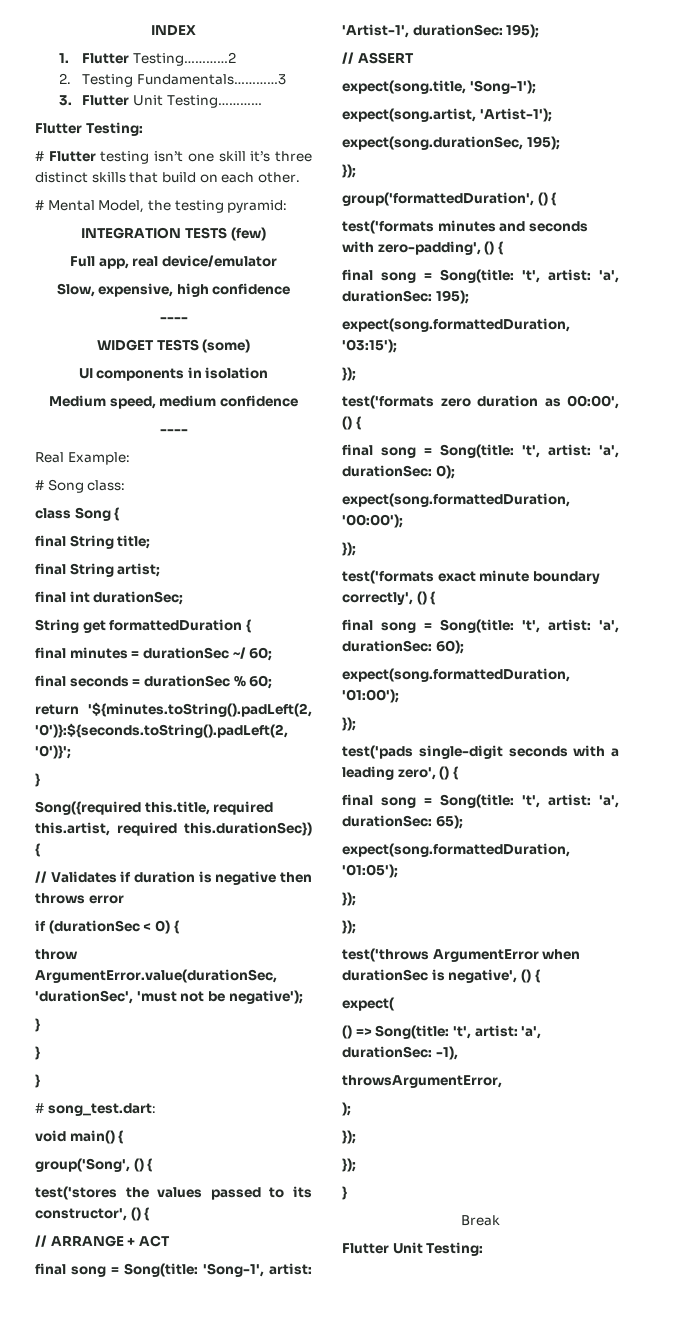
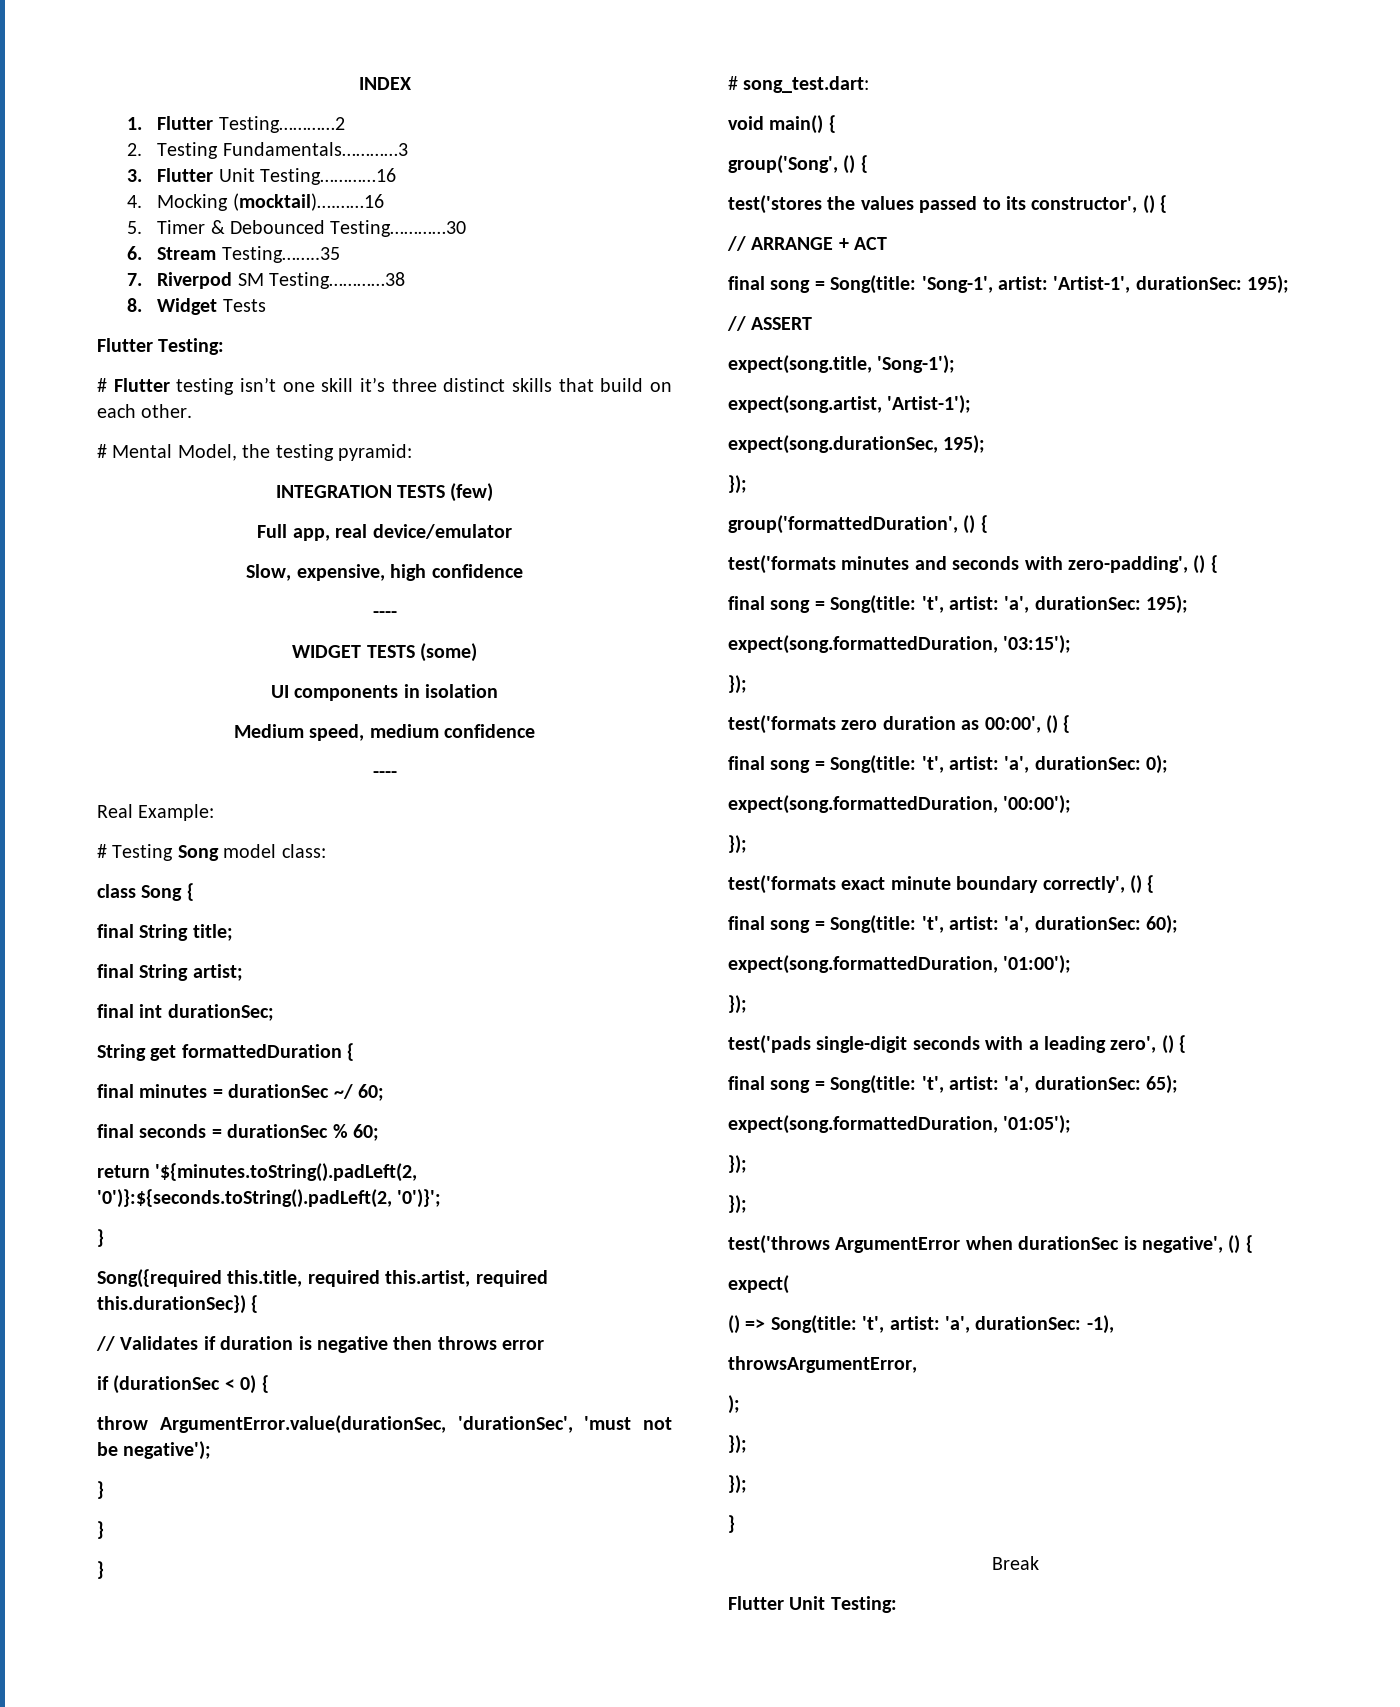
- 3. Flutter Unit Testing…………
+ 3. Flutter Unit Testing…………16
+ 4. Mocking (mocktail)….……16
+ 5. Timer & Debounced Testing…………30
+ 6. Stream Testing……..35
+ 7. Riverpod SM Testing…………38
+ 8. Widget Tests
- # Song class:
+ # Testing Song model class:

